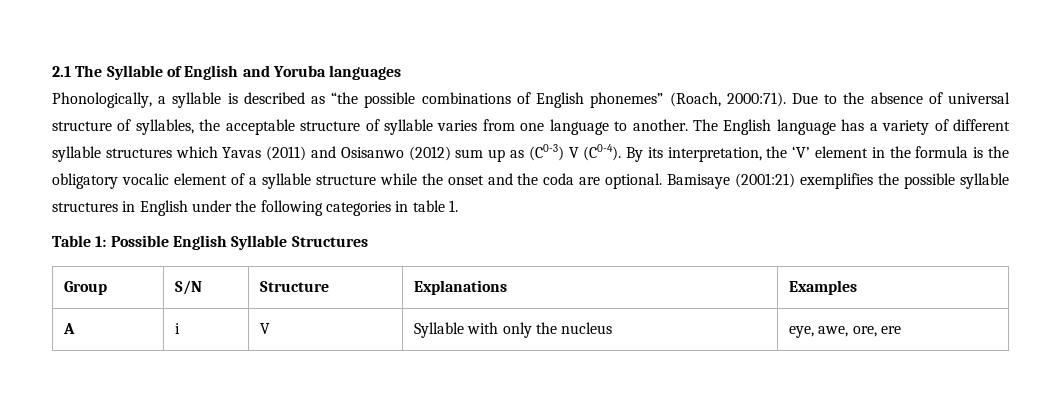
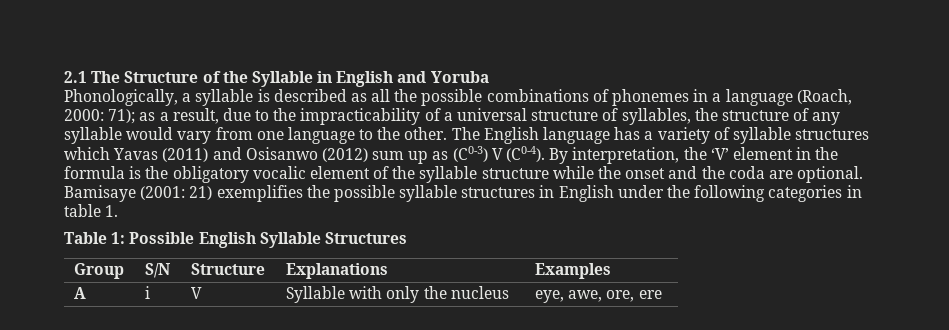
- 2.1 The Syllable of English and Yoruba languages
+ 2.1 The Structure of the Syllable in English and Yoruba
- Phonologically, a syllable is described as “the possible combinations of English phonemes” (Roach, 2000:71). Due to the absence of universal structure of syllables, the acceptable structure of syllable varies from one language to another.
+ Phonologically, a syllable is described as all the possible combinations of phonemes in a language (Roach, 2000: 71); as a result, due to the impracticability of a universal structure of syllables, the structure of any syllable would vary from one language to the other.
- The English language has a variety of different syllable structures which Yavas (2011) and Osisanwo (2012) sum up as (C0-3) V (C0-4).
+ The English language has a variety of syllable structures which Yavas (2011) and Osisanwo (2012) sum up as (C0-3) V (C0-4).
- By its interpretation, the ‘V’ element in the formula is the obligatory vocalic element of a syllable structure while the onset and the coda are optional.
+ By interpretation, the ‘V’ element in the formula is the obligatory vocalic element of the syllable structure while the onset and the coda are optional.
- Bamisaye (2001:21) exemplifies the possible syllable structures in English under the following categories in table 1.
+ Bamisaye (2001: 21) exemplifies the possible syllable structures in English under the following categories in table 1.

